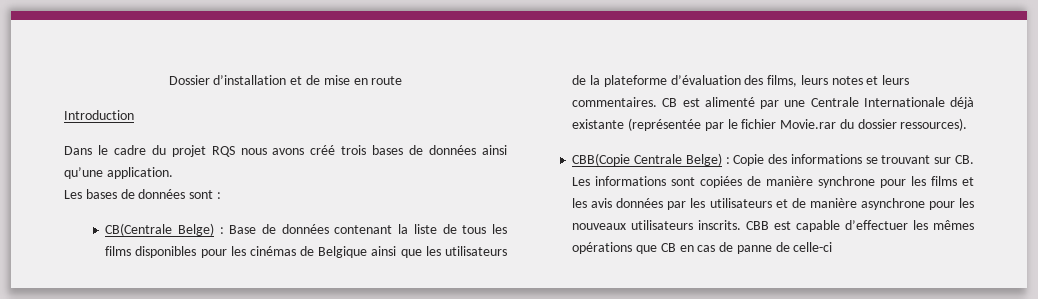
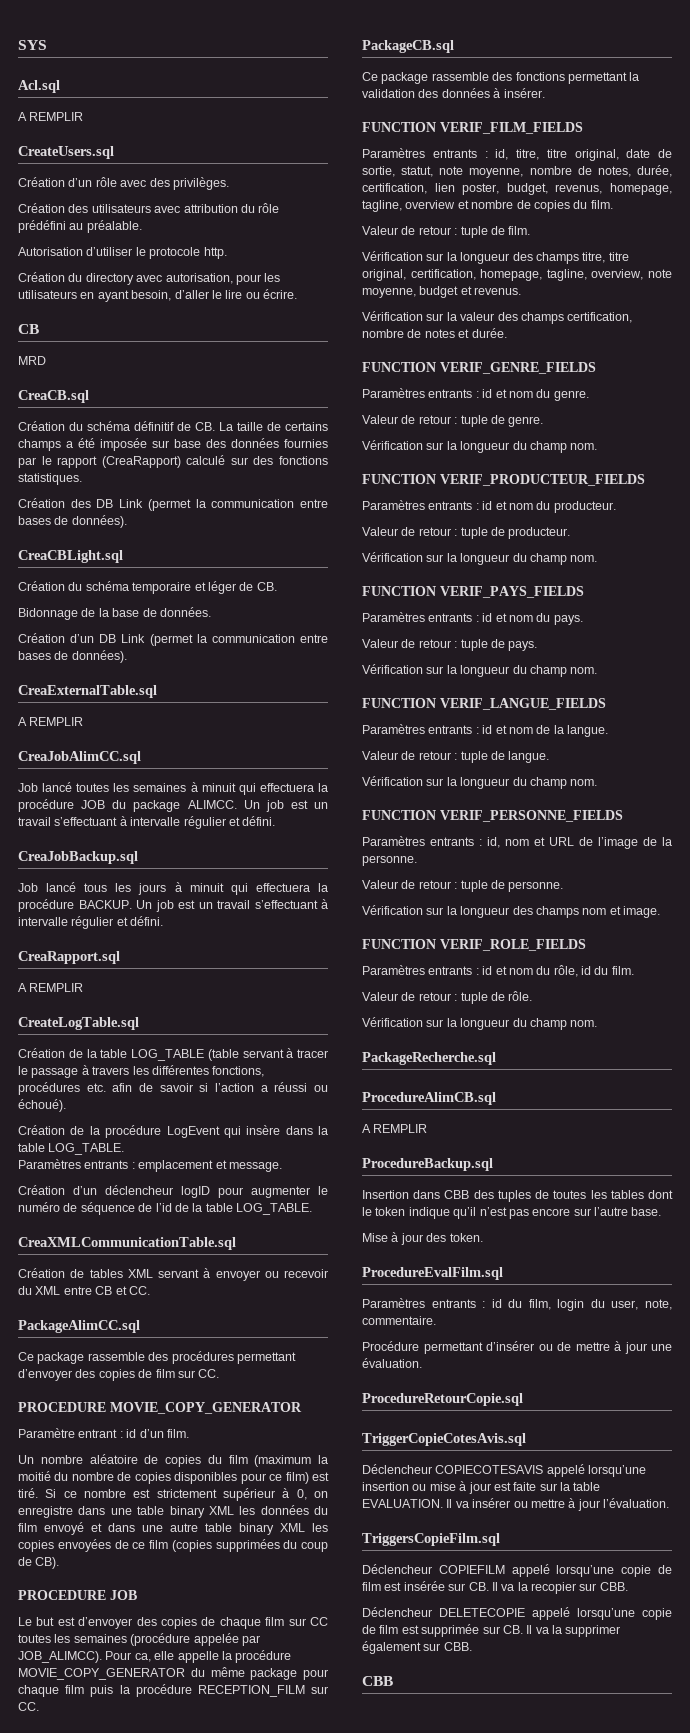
- Dossier d’installation et de mise en route
- Introduction
- Dans le cadre du projet RQS nous avons créé trois bases de données ainsi qu’une application.
- Les bases de données sont :
- CB(Centrale Belge) : Base de données contenant la liste de tous les films disponibles pour les cinémas de Belgique ainsi que les utilisateurs de la plateforme d’évaluation des films, leurs notes et leurs commentaires. CB est alimenté par une Centrale Internationale déjà existante (représentée par le fichier Movie.rar du dossier ressources).
- CBB(Copie Centrale Belge) : Copie des informations se trouvant sur CB. Les informations sont copiées de manière synchrone pour les films et les avis données par les utilisateurs et de manière asynchrone pour les nouveaux utilisateurs inscrits. CBB est capable d’effectuer les mêmes opérations que CB en cas de panne de celle-ci
+ SYS
+ Acl.sql
+ A REMPLIR
+ CreateUsers.sql
+ Création d’un rôle avec des privilèges.
+ Création des utilisateurs avec attribution du rôle prédéfini au préalable.
+ Autorisation d’utiliser le protocole http.
+ Création du directory avec autorisation, pour les utilisateurs en ayant besoin, d’aller le lire ou écrire.
+ CB
+ MRD
+ CreaCB.sql
+ Création du schéma définitif de CB. La taille de certains champs a été imposée sur base des données fournies par le rapport (CreaRapport) calculé sur des fonctions statistiques.
+ Création des DB Link (permet la communication entre bases de données).
+ CreaCBLight.sql
+ Création du schéma temporaire et léger de CB.
+ Bidonnage de la base de données.
+ Création d’un DB Link (permet la communication entre bases de données).
+ CreaExternalTable.sql
+ A REMPLIR
+ CreaJobAlimCC.sql
+ Job lancé toutes les semaines à minuit qui effectuera la procédure JOB du package ALIMCC. Un job est un travail s’effectuant à intervalle régulier et défini.
+ CreaJobBackup.sql
+ Job lancé tous les jours à minuit qui effectuera la procédure BACKUP. Un job est un travail s’effectuant à intervalle régulier et défini.
+ CreaRapport.sql
+ A REMPLIR
+ CreateLogTable.sql
+ Création de la table LOG_TABLE (table servant à tracer le passage à travers les différentes fonctions, procédures etc. afin de savoir si l’action a réussi ou échoué).
+ Création de la procédure LogEvent qui insère dans la table LOG_TABLE.
+ Paramètres entrants : emplacement et message.
+ Création d’un déclencheur logID pour augmenter le numéro de séquence de l’id de la table LOG_TABLE.
+ CreaXMLCommunicationTable.sql
+ Création de tables XML servant à envoyer ou recevoir du XML entre CB et CC.
+ PackageAlimCC.sql
+ Ce package rassemble des procédures permettant d’envoyer des copies de film sur CC.
+ PROCEDURE MOVIE_COPY_GENERATOR
+ Paramètre entrant : id d’un film.
+ Un nombre aléatoire de copies du film (maximum la moitié du nombre de copies disponibles pour ce film) est tiré. Si ce nombre est strictement supérieur à 0, on enregistre dans une table binary XML les données du film envoyé et dans une autre table binary XML les copies envoyées de ce film (copies supprimées du coup de CB).
+ PROCEDURE JOB
+ Le but est d’envoyer des copies de chaque film sur CC toutes les semaines (procédure appelée par JOB_ALIMCC). Pour ca, elle appelle la procédure MOVIE_COPY_GENERATOR du même package pour chaque film puis la procédure RECEPTION_FILM sur CC.
+ PackageCB.sql
+ Ce package rassemble des fonctions permettant la validation des données à insérer.
+ FUNCTION VERIF_FILM_FIELDS
+ Paramètres entrants : id, titre, titre original, date de sortie, statut, note moyenne, nombre de notes, durée, certification, lien poster, budget, revenus, homepage, tagline, overview et nombre de copies du film.
+ Valeur de retour : tuple de film.
+ Vérification sur la longueur des champs titre, titre original, certification, homepage, tagline, overview, note moyenne, budget et revenus.
+ Vérification sur la valeur des champs certification, nombre de notes et durée.
+ FUNCTION VERIF_GENRE_FIELDS
+ Paramètres entrants : id et nom du genre.
+ Valeur de retour : tuple de genre.
+ Vérification sur la longueur du champ nom.
+ FUNCTION VERIF_PRODUCTEUR_FIELDS
+ Paramètres entrants : id et nom du producteur.
+ Valeur de retour : tuple de producteur.
+ Vérification sur la longueur du champ nom.
+ FUNCTION VERIF_PAYS_FIELDS
+ Paramètres entrants : id et nom du pays.
+ Valeur de retour : tuple de pays.
+ Vérification sur la longueur du champ nom.
+ FUNCTION VERIF_LANGUE_FIELDS
+ Paramètres entrants : id et nom de la langue.
+ Valeur de retour : tuple de langue.
+ Vérification sur la longueur du champ nom.
+ FUNCTION VERIF_PERSONNE_FIELDS
+ Paramètres entrants : id, nom et URL de l’image de la personne.
+ Valeur de retour : tuple de personne.
+ Vérification sur la longueur des champs nom et image.
+ FUNCTION VERIF_ROLE_FIELDS
+ Paramètres entrants : id et nom du rôle, id du film.
+ Valeur de retour : tuple de rôle.
+ Vérification sur la longueur du champ nom.
+ PackageRecherche.sql
+ ProcedureAlimCB.sql
+ A REMPLIR
+ ProcedureBackup.sql
+ Insertion dans CBB des tuples de toutes les tables dont le token indique qu’il n’est pas encore sur l’autre base.
+ Mise à jour des token.
+ ProcedureEvalFilm.sql
+ Paramètres entrants : id du film, login du user, note, commentaire.
+ Procédure permettant d’insérer ou de mettre à jour une évaluation.
+ ProcedureRetourCopie.sql
+ TriggerCopieCotesAvis.sql
+ Déclencheur COPIECOTESAVIS appelé lorsqu’une insertion ou mise à jour est faite sur la table EVALUATION. Il va insérer ou mettre à jour l’évaluation.
+ TriggersCopieFilm.sql
+ Déclencheur COPIEFILM appelé lorsqu’une copie de film est insérée sur CB. Il va la recopier sur CBB.
+ Déclencheur DELETECOPIE appelé lorsqu’une copie de film est supprimée sur CB. Il va la supprimer également sur CBB.
+ CBB

